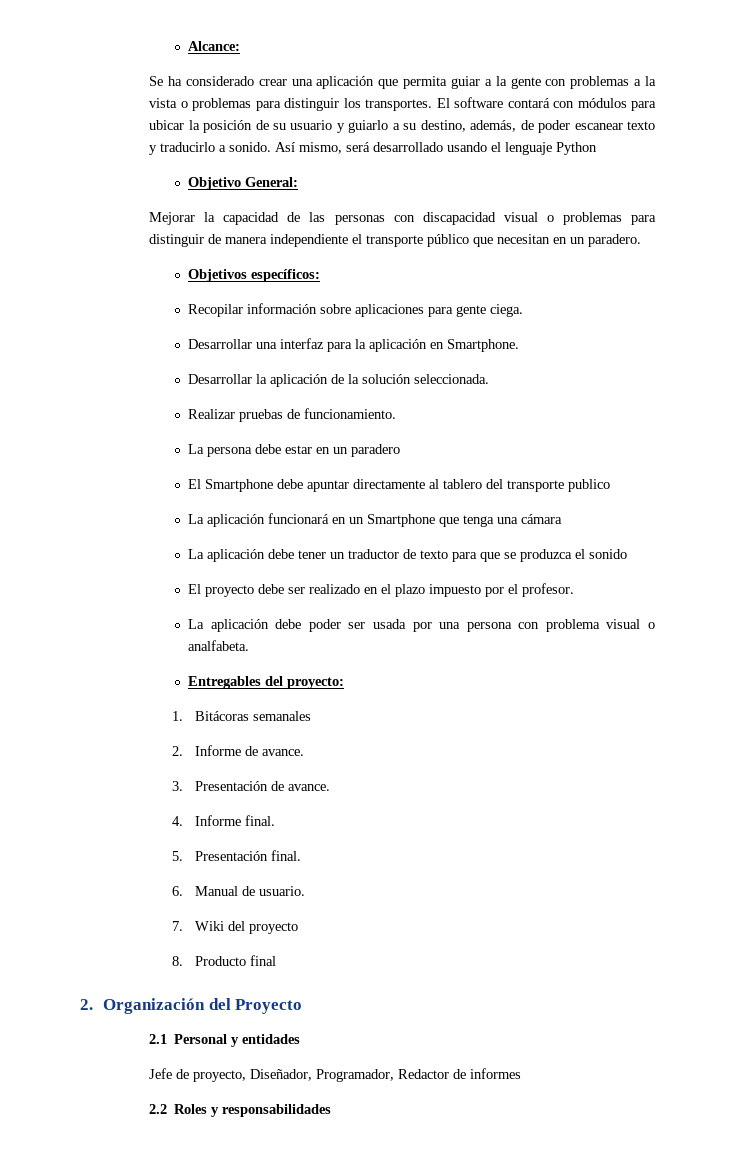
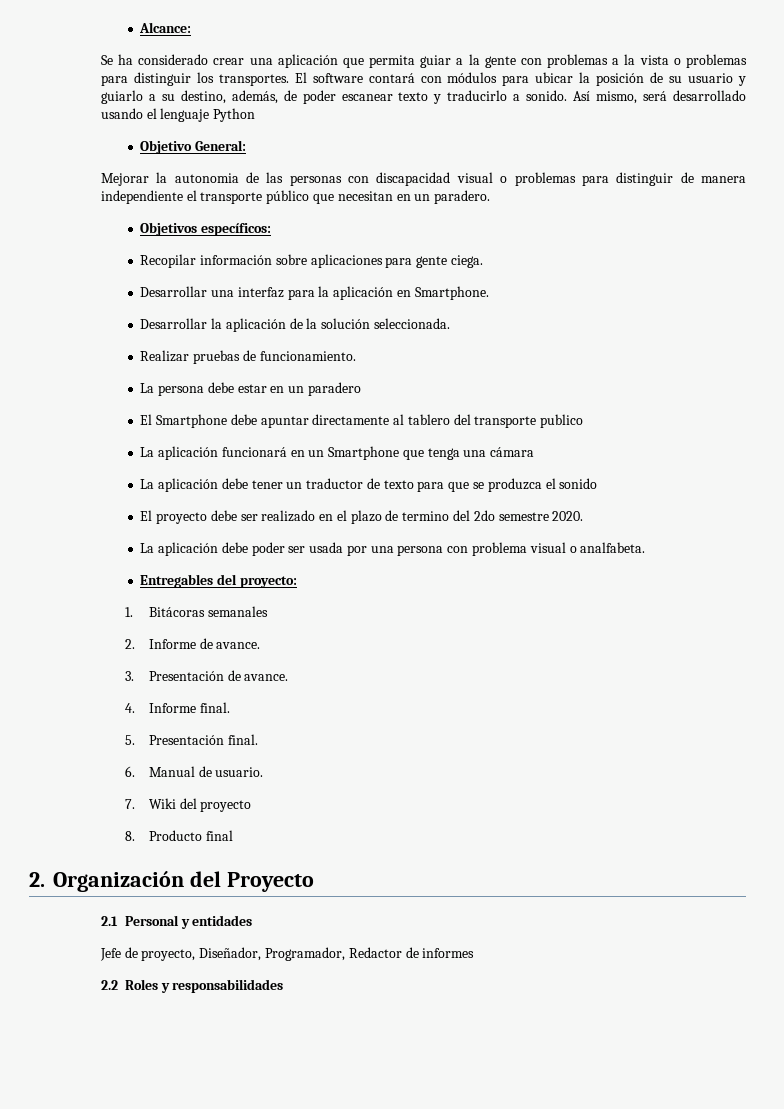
- Mejorar la capacidad de las personas con discapacidad visual o problemas para distinguir de manera independiente el transporte público que necesitan en un paradero.
+ Mejorar la autonomia de las personas con discapacidad visual o problemas para distinguir de manera independiente el transporte público que necesitan en un paradero.
- El proyecto debe ser realizado en el plazo impuesto por el profesor.
+ El proyecto debe ser realizado en el plazo de termino del 2do semestre 2020.

